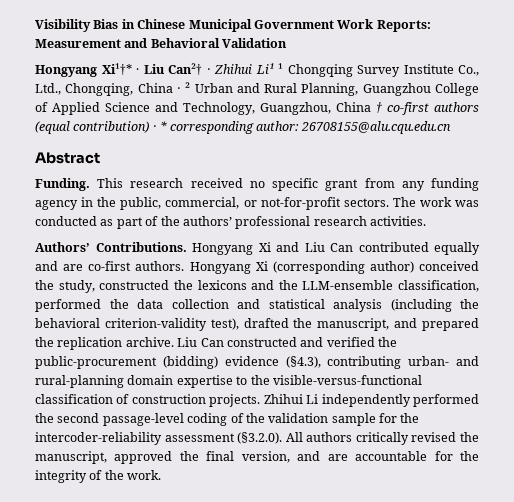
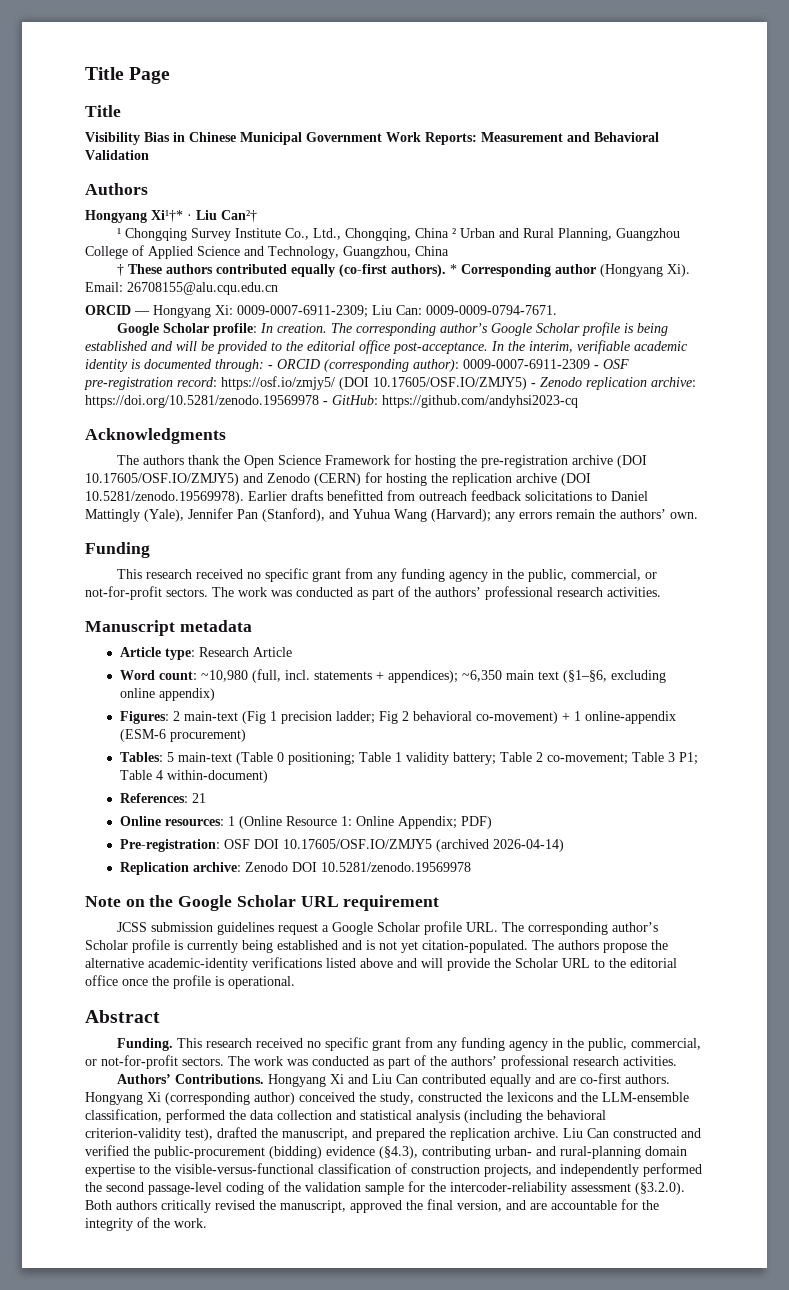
+ Title Page
+ Title
+ Authors
- Hongyang Xi¹†* · Liu Can²† · Zhihui Li¹ ¹ Chongqing Survey Institute Co., Ltd., Chongqing, China · ² Urban and Rural Planning, Guangzhou College of Applied Science and Technology, Guangzhou, China † co-first authors (equal contribution) · * corresponding author: 26708155@alu.cqu.edu.cn
+ Hongyang Xi¹†* · Liu Can²†
+ ¹ Chongqing Survey Institute Co., Ltd., Chongqing, China ² Urban and Rural Planning, Guangzhou College of Applied Science and Technology, Guangzhou, China
+ † These authors contributed equally (co-first authors). * Corresponding author (Hongyang Xi). Email: 26708155@alu.cqu.edu.cn
+ ORCID — Hongyang Xi: 0009-0007-6911-2309; Liu Can: 0009-0009-0794-7671.
+ Google Scholar profile: In creation. The corresponding author’s Google Scholar profile is being established and will be provided to the editorial office post-acceptance. In the interim, verifiable academic identity is documented through: - ORCID (corresponding author): 0009-0007-6911-2309 - OSF pre-registration record: https://osf.io/zmjy5/ (DOI 10.17605/OSF.IO/ZMJY5) - Zenodo replication archive: https://doi.org/10.5281/zenodo.19569978 - GitHub: https://github.com/andyhsi2023-cq
+ Acknowledgments
+ The authors thank the Open Science Framework for hosting the pre-registration archive (DOI 10.17605/OSF.IO/ZMJY5) and Zenodo (CERN) for hosting the replication archive (DOI 10.5281/zenodo.19569978). Earlier drafts benefitted from outreach feedback solicitations to Daniel Mattingly (Yale), Jennifer Pan (Stanford), and Yuhua Wang (Harvard); any errors remain the authors’ own.
+ Funding
+ This research received no specific grant from any funding agency in the public, commercial, or not-for-profit sectors. The work was conducted as part of the authors’ professional research activities.
+ Manuscript metadata
+ Article type: Research Article
+ Word count: ~10,980 (full, incl. statements + appendices); ~6,350 main text (§1–§6, excluding online appendix)
+ Figures: 2 main-text (Fig 1 precision ladder; Fig 2 behavioral co-movement) + 1 online-appendix (ESM-6 procurement)
+ Tables: 5 main-text (Table 0 positioning; Table 1 validity battery; Table 2 co-movement; Table 3 P1; Table 4 within-document)
+ References: 21
+ Online resources: 1 (Online Resource 1: Online Appendix; PDF)
+ Pre-registration: OSF DOI 10.17605/OSF.IO/ZMJY5 (archived 2026-04-14)
+ Replication archive: Zenodo DOI 10.5281/zenodo.19569978
+ Note on the Google Scholar URL requirement
+ JCSS submission guidelines request a Google Scholar profile URL. The corresponding author’s Scholar profile is currently being established and is not yet citation-populated. The authors propose the alternative academic-identity verifications listed above and will provide the Scholar URL to the editorial office once the profile is operational.
- Liu Can constructed and verified the public-procurement (bidding) evidence (§4.3), contributing urban- and rural-planning domain expertise to the visible-versus-functional classification of construction projects. Zhihui Li independently performed the second passage-level coding of the validation sample for the intercoder-reliability assessment (§3.2.0). All authors critically revised the manuscript, approved the final version, and are accountable for the integrity of the work.
+ Liu Can constructed and verified the public-procurement (bidding) evidence (§4.3), contributing urban- and rural-planning domain expertise to the visible-versus-functional classification of construction projects, and independently performed the second passage-level coding of the validation sample for the intercoder-reliability assessment (§3.2.0). Both authors critically revised the manuscript, approved the final version, and are accountable for the integrity of the work.

